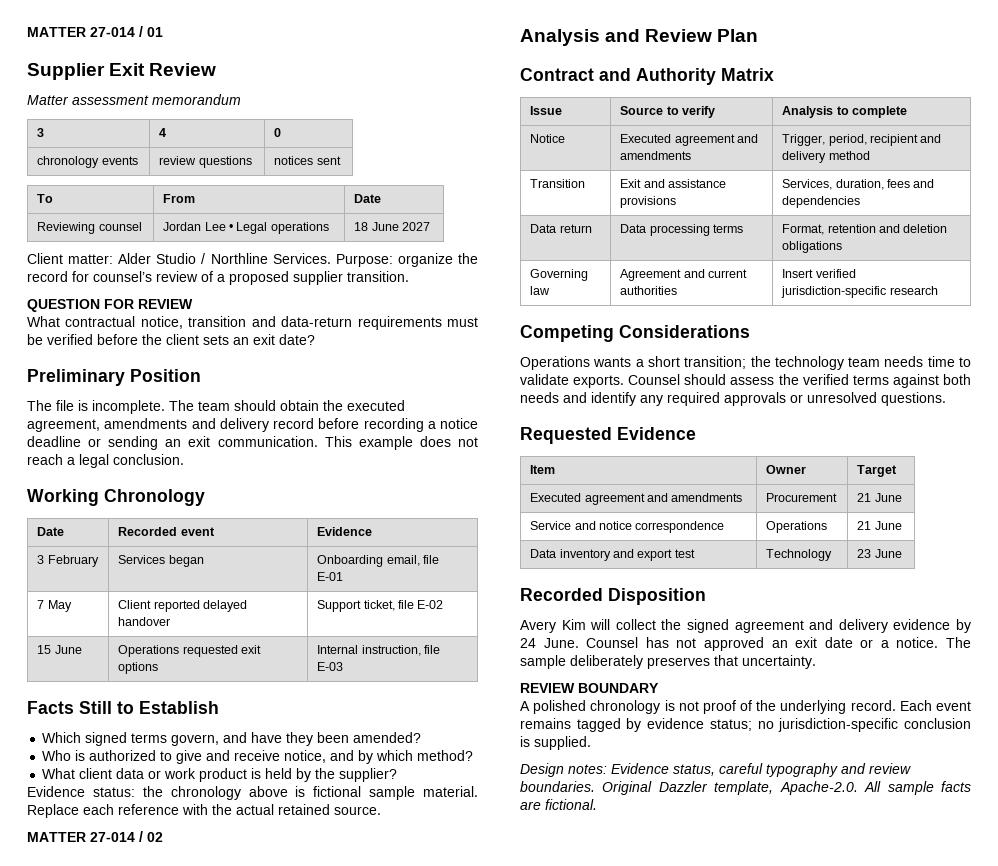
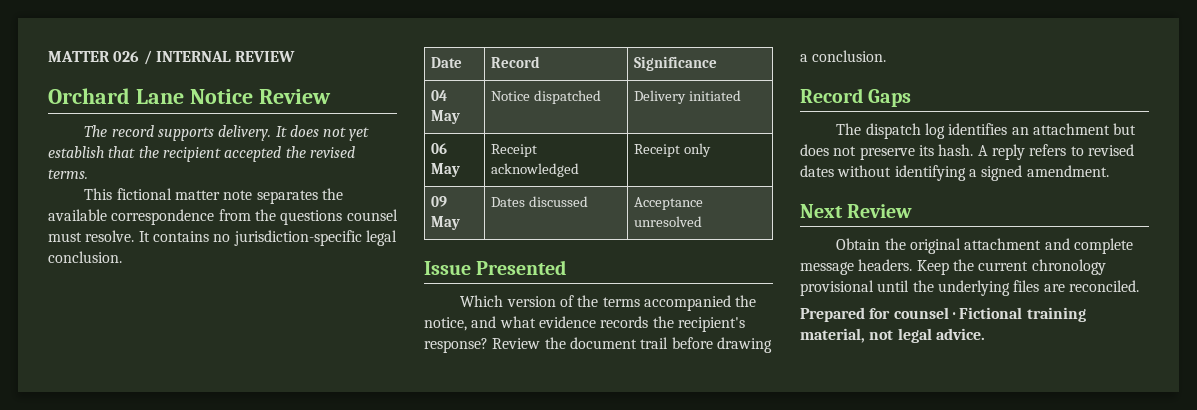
- MATTER 27-014 / 01
- Supplier Exit Review
- Matter assessment memorandum
- 3 | 4 | 0
- chronology events | review questions | notices sent
- To | From | Date
- Reviewing counsel | Jordan Lee • Legal operations | 18 June 2027
- Client matter: Alder Studio / Northline Services. Purpose: organize the record for counsel’s review of a proposed supplier transition.
- QUESTION FOR REVIEW
- What contractual notice, transition and data-return requirements must be verified before the client sets an exit date?
- Preliminary Position
- The file is incomplete. The team should obtain the executed agreement, amendments and delivery record before recording a notice deadline or sending an exit communication. This example does not reach a legal conclusion.
+ MATTER 026 / INTERNAL REVIEW
+ Orchard Lane Notice Review
+ The record supports delivery. It does not yet establish that the recipient accepted the revised terms.
+ This fictional matter note separates the available correspondence from the questions counsel must resolve. It contains no jurisdiction-specific legal conclusion.
- Working Chronology
- Date | Recorded event | Evidence
- 3 February | Services began | Onboarding email, file E-01
- 7 May | Client reported delayed handover | Support ticket, file E-02
- 15 June | Operations requested exit options | Internal instruction, file E-03
- Facts Still to Establish
- Which signed terms govern, and have they been amended?
- Who is authorized to give and receive notice, and by which method?
- What client data or work product is held by the supplier?
- Evidence status: the chronology above is fictional sample material. Replace each reference with the actual retained source.
- MATTER 27-014 / 02
- Analysis and Review Plan
- Contract and Authority Matrix
- Issue | Source to verify | Analysis to complete
- Notice | Executed agreement and amendments | Trigger, period, recipient and delivery method
- Transition | Exit and assistance provisions | Services, duration, fees and dependencies
- Data return | Data processing terms | Format, retention and deletion obligations
- Governing law | Agreement and current authorities | Insert verified jurisdiction-specific research
- Competing Considerations
- Operations wants a short transition; the technology team needs time to validate exports. Counsel should assess the verified terms against both needs and identify any required approvals or unresolved questions.
- Requested Evidence
- Item | Owner | Target
- Executed agreement and amendments | Procurement | 21 June
- Service and notice correspondence | Operations | 21 June
- Data inventory and export test | Technology | 23 June
- Recorded Disposition
- Avery Kim will collect the signed agreement and delivery evidence by 24 June. Counsel has not approved an exit date or a notice. The sample deliberately preserves that uncertainty.
- REVIEW BOUNDARY
- A polished chronology is not proof of the underlying record. Each event remains tagged by evidence status; no jurisdiction-specific conclusion is supplied.
- Design notes: Evidence status, careful typography and review boundaries. Original Dazzler template, Apache-2.0. All sample facts are fictional.
+ Date | Record | Significance
+ 04 May | Notice dispatched | Delivery initiated
+ 06 May | Receipt acknowledged | Receipt only
+ 09 May | Dates discussed | Acceptance unresolved
+ Issue Presented
+ Which version of the terms accompanied the notice, and what evidence records the recipient's response? Review the document trail before drawing a conclusion.
+ Record Gaps
+ The dispatch log identifies an attachment but does not preserve its hash. A reply refers to revised dates without identifying a signed amendment.
+ Next Review
+ Obtain the original attachment and complete message headers. Keep the current chronology provisional until the underlying files are reconciled.
+ Prepared for counsel · Fictional training material, not legal advice.

